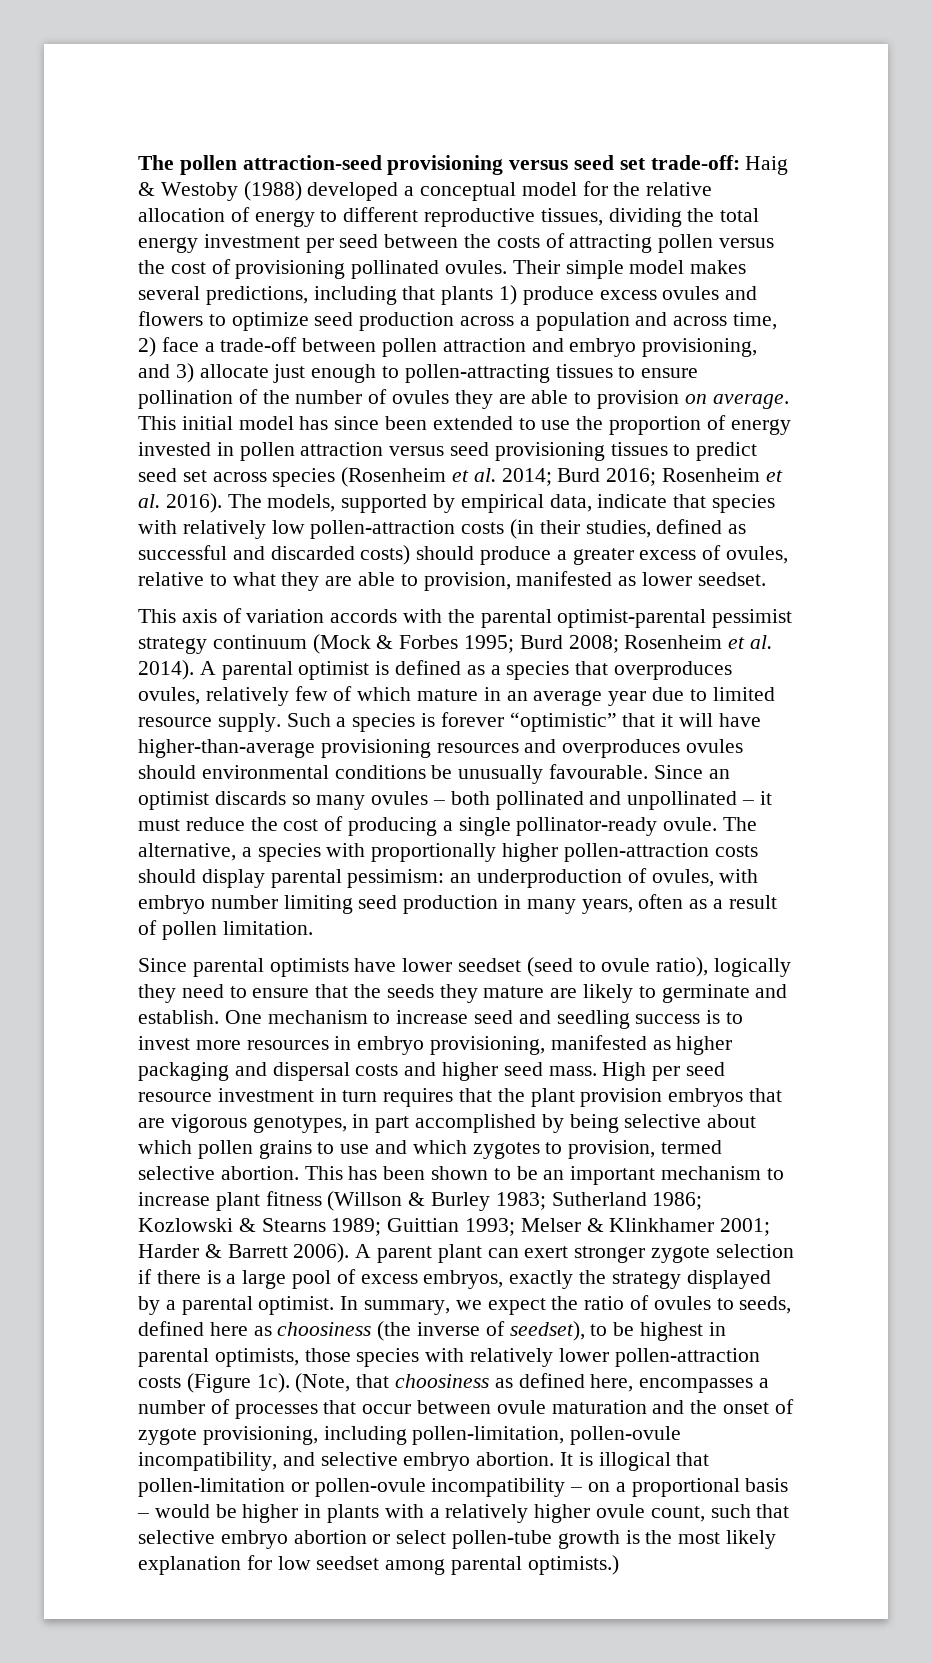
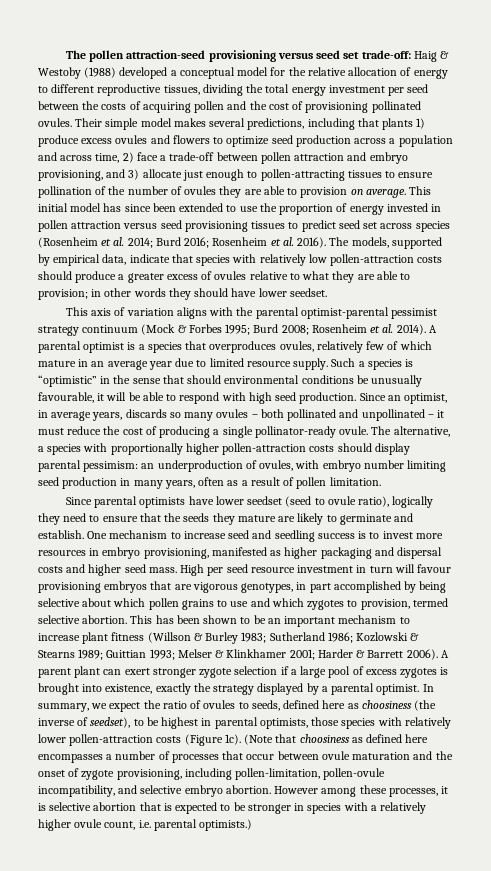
- The pollen attraction-seed provisioning versus seed set trade-off: Haig & Westoby (1988) developed a conceptual model for the relative allocation of energy to different reproductive tissues, dividing the total energy investment per seed between the costs of attracting pollen versus the cost of provisioning pollinated ovules.
+ The pollen attraction-seed provisioning versus seed set trade-off: Haig & Westoby (1988) developed a conceptual model for the relative allocation of energy to different reproductive tissues, dividing the total energy investment per seed between the costs of acquiring pollen and the cost of provisioning pollinated ovules.
- The models, supported by empirical data, indicate that species with relatively low pollen-attraction costs (in their studies, defined as successful and discarded costs) should produce a greater excess of ovules, relative to what they are able to provision, manifested as lower seedset.
+ The models, supported by empirical data, indicate that species with relatively low pollen-attraction costs should produce a greater excess of ovules relative to what they are able to provision; in other words they should have lower seedset.
- This axis of variation accords with the parental optimist-parental pessimist strategy continuum (Mock & Forbes 1995; Burd 2008; Rosenheim et al. 2014).
+ This axis of variation aligns with the parental optimist-parental pessimist strategy continuum (Mock & Forbes 1995; Burd 2008; Rosenheim et al. 2014).
- A parental optimist is defined as a species that overproduces ovules, relatively few of which mature in an average year due to limited resource supply.
+ A parental optimist is a species that overproduces ovules, relatively few of which mature in an average year due to limited resource supply.
- Such a species is forever “optimistic” that it will have higher-than-average provisioning resources and overproduces ovules should environmental conditions be unusually favourable. Since an optimist discards so many ovules – both pollinated and unpollinated – it must reduce the cost of producing a single pollinator-ready ovule.
+ Such a species is “optimistic” in the sense that should environmental conditions be unusually favourable, it will be able to respond with high seed production. Since an optimist, in average years, discards so many ovules – both pollinated and unpollinated – it must reduce the cost of producing a single pollinator-ready ovule.
- High per seed resource investment in turn requires that the plant provision embryos that are vigorous genotypes, in part accomplished by being selective about which pollen grains to use and which zygotes to provision, termed selective abortion.
+ High per seed resource investment in turn will favour provisioning embryos that are vigorous genotypes, in part accomplished by being selective about which pollen grains to use and which zygotes to provision, termed selective abortion.
- A parent plant can exert stronger zygote selection if there is a large pool of excess embryos, exactly the strategy displayed by a parental optimist.
+ A parent plant can exert stronger zygote selection if a large pool of excess zygotes is brought into existence, exactly the strategy displayed by a parental optimist.
- (Note, that choosiness as defined here, encompasses a number of processes that occur between ovule maturation and the onset of zygote provisioning, including pollen-limitation, pollen-ovule incompatibility, and selective embryo abortion.
+ (Note that choosiness as defined here encompasses a number of processes that occur between ovule maturation and the onset of zygote provisioning, including pollen-limitation, pollen-ovule incompatibility, and selective embryo abortion.
- It is illogical that pollen-limitation or pollen-ovule incompatibility – on a proportional basis – would be higher in plants with a relatively higher ovule count, such that selective embryo abortion or select pollen-tube growth is the most likely explanation for low seedset among parental optimists.)
+ However among these processes, it is selective abortion that is expected to be stronger in species with a relatively higher ovule count, i.e. parental optimists.)

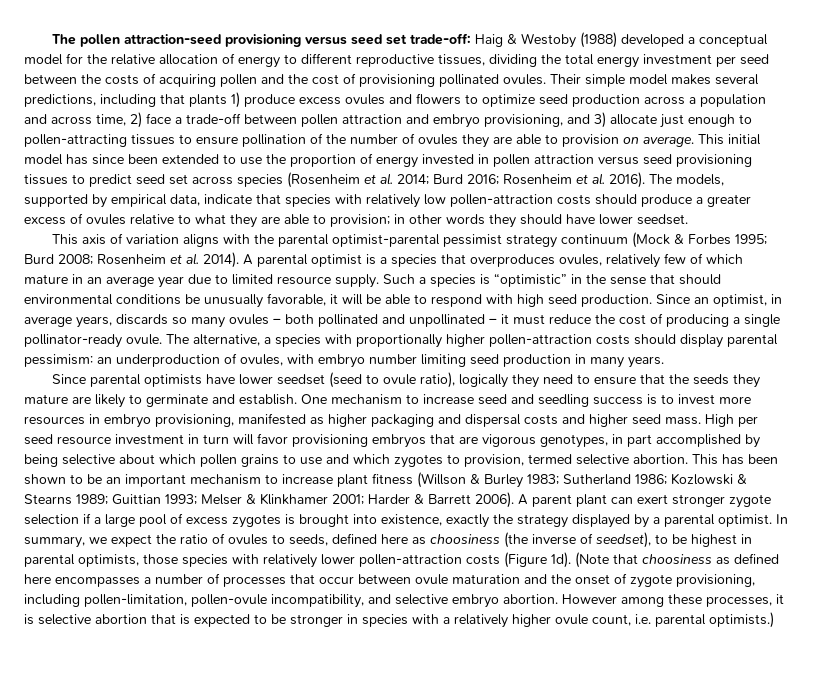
- Such a species is “optimistic” in the sense that should environmental conditions be unusually favourable, it will be able to respond with high seed production.
+ Such a species is “optimistic” in the sense that should environmental conditions be unusually favorable, it will be able to respond with high seed production.
- The alternative, a species with proportionally higher pollen-attraction costs should display parental pessimism: an underproduction of ovules, with embryo number limiting seed production in many years, often as a result of pollen limitation.
+ The alternative, a species with proportionally higher pollen-attraction costs should display parental pessimism: an underproduction of ovules, with embryo number limiting seed production in many years.
- High per seed resource investment in turn will favour provisioning embryos that are vigorous genotypes, in part accomplished by being selective about which pollen grains to use and which zygotes to provision, termed selective abortion.
+ High per seed resource investment in turn will favor provisioning embryos that are vigorous genotypes, in part accomplished by being selective about which pollen grains to use and which zygotes to provision, termed selective abortion.
- In summary, we expect the ratio of ovules to seeds, defined here as choosiness (the inverse of seedset), to be highest in parental optimists, those species with relatively lower pollen-attraction costs (Figure 1c).
+ In summary, we expect the ratio of ovules to seeds, defined here as choosiness (the inverse of seedset), to be highest in parental optimists, those species with relatively lower pollen-attraction costs (Figure 1d).

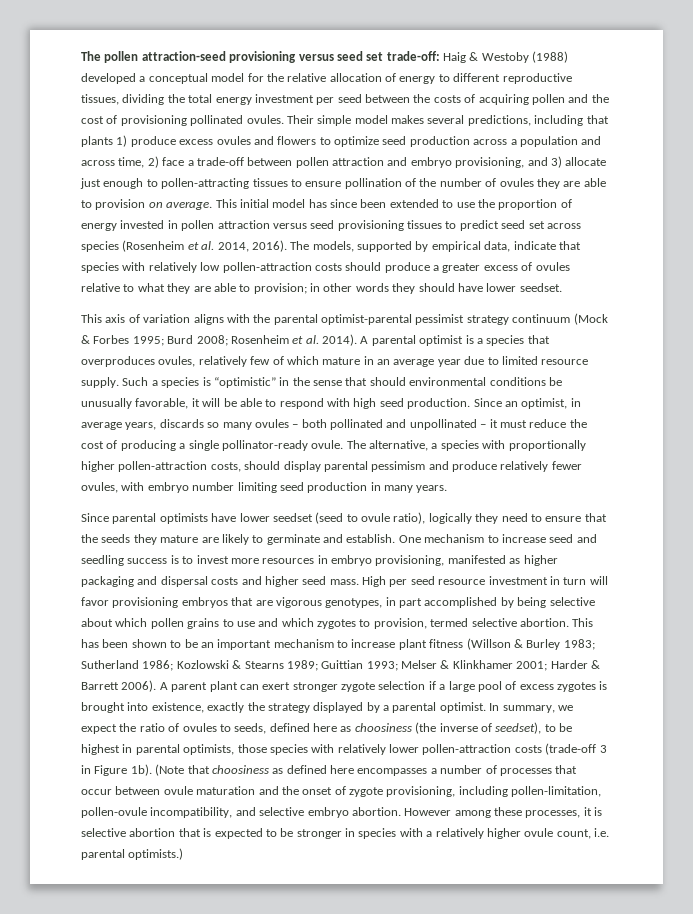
- This initial model has since been extended to use the proportion of energy invested in pollen attraction versus seed provisioning tissues to predict seed set across species (Rosenheim et al. 2014; Burd 2016; Rosenheim et al. 2016).
+ This initial model has since been extended to use the proportion of energy invested in pollen attraction versus seed provisioning tissues to predict seed set across species (Rosenheim et al. 2014, 2016).
- The alternative, a species with proportionally higher pollen-attraction costs should display parental pessimism: an underproduction of ovules, with embryo number limiting seed production in many years.
+ The alternative, a species with proportionally higher pollen-attraction costs, should display parental pessimism and produce relatively fewer ovules, with embryo number limiting seed production in many years.
- In summary, we expect the ratio of ovules to seeds, defined here as choosiness (the inverse of seedset), to be highest in parental optimists, those species with relatively lower pollen-attraction costs (Figure 1d).
+ In summary, we expect the ratio of ovules to seeds, defined here as choosiness (the inverse of seedset), to be highest in parental optimists, those species with relatively lower pollen-attraction costs (trade-off 3 in Figure 1b).

